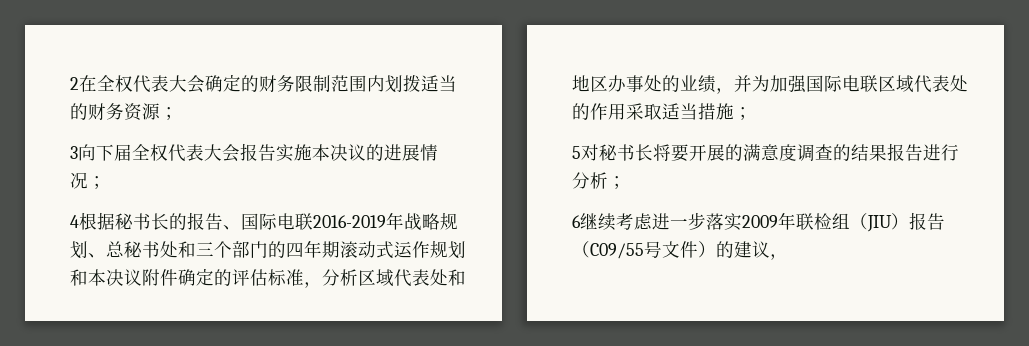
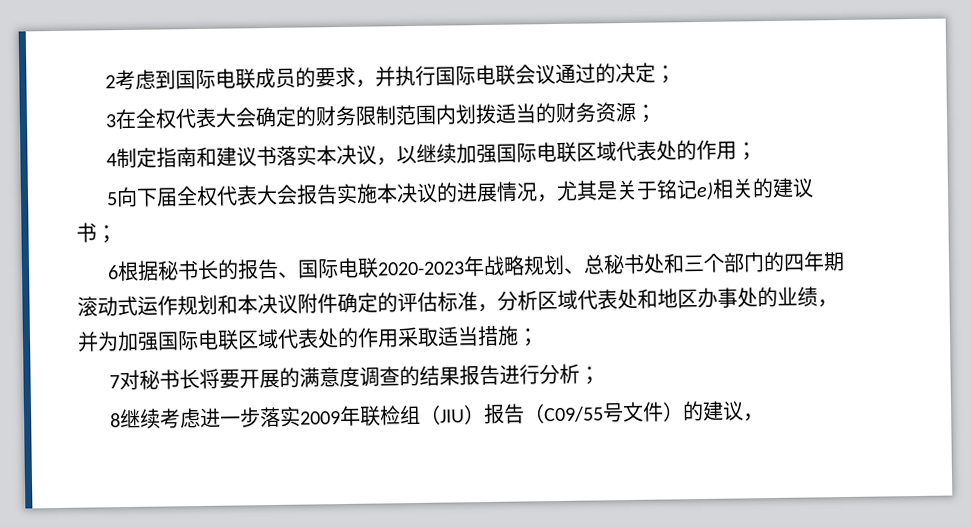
- 2在全权代表大会确定的财务限制范围内划拨适当的财务资源；
+ 2考虑到国际电联成员的要求，并执行国际电联会议通过的决定；
+ 3在全权代表大会确定的财务限制范围内划拨适当的财务资源；
- 3向下届全权代表大会报告实施本决议的进展情况；
- 4根据秘书长的报告、国际电联2016-2019年战略规划、总秘书处和三个部门的四年期滚动式运作规划和本决议附件确定的评估标准，分析区域代表处和地区办事处的业绩，并为加强国际电联区域代表处的作用采取适当措施；
+ 4制定指南和建议书落实本决议，以继续加强国际电联区域代表处的作用；
+ 5向下届全权代表大会报告实施本决议的进展情况，尤其是关于铭记e)相关的建议书；
+ 6根据秘书长的报告、国际电联2020-2023年战略规划、总秘书处和三个部门的四年期滚动式运作规划和本决议附件确定的评估标准，分析区域代表处和地区办事处的业绩，并为加强国际电联区域代表处的作用采取适当措施；
- 5对秘书长将要开展的满意度调查的结果报告进行分析；
+ 7对秘书长将要开展的满意度调查的结果报告进行分析；
- 6继续考虑进一步落实2009年联检组（JIU）报告（C09/55号文件）的建议，
+ 8继续考虑进一步落实2009年联检组（JIU）报告（C09/55号文件）的建议，

